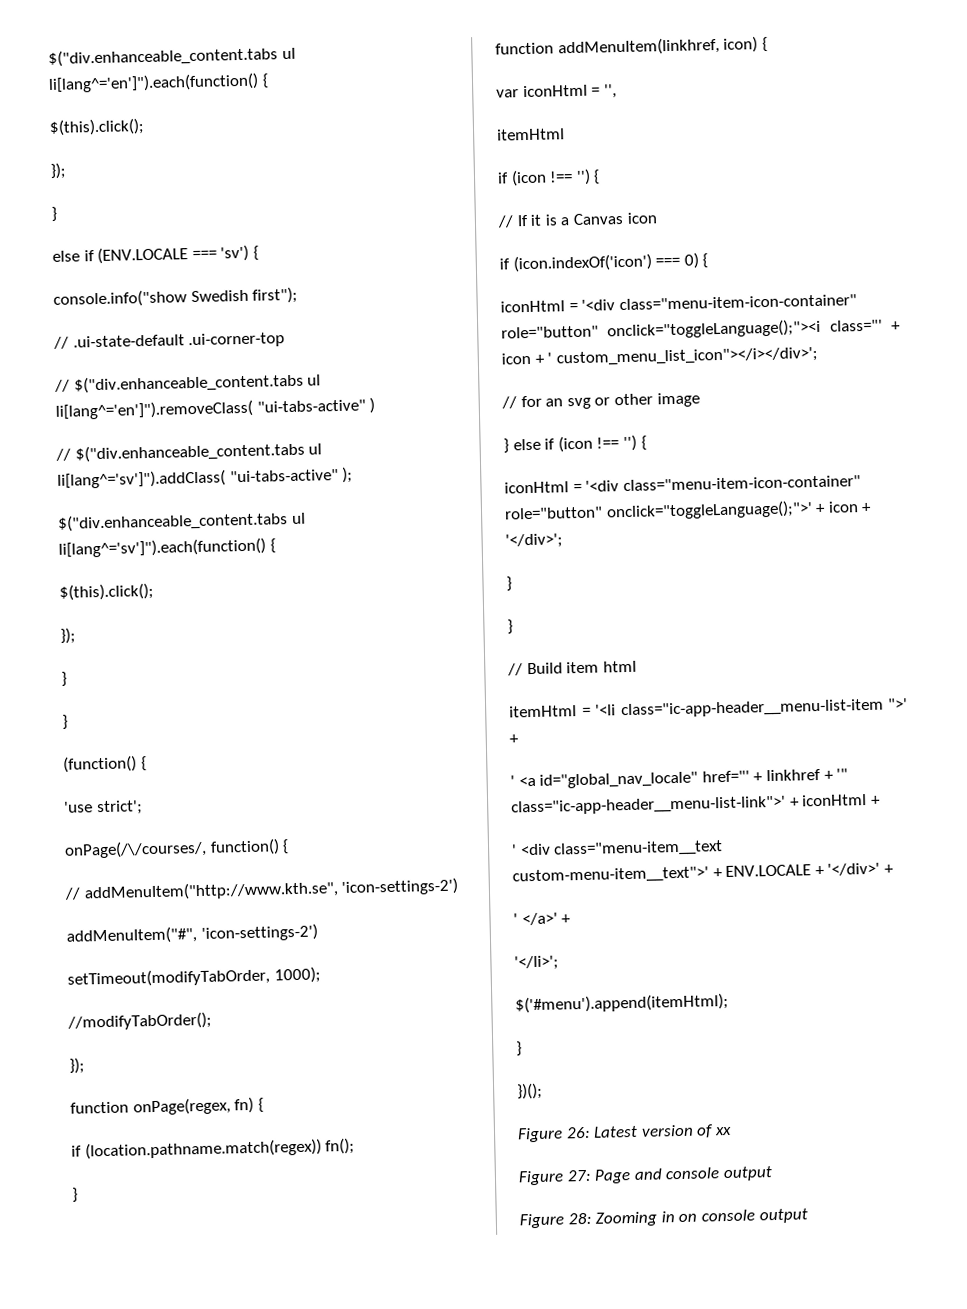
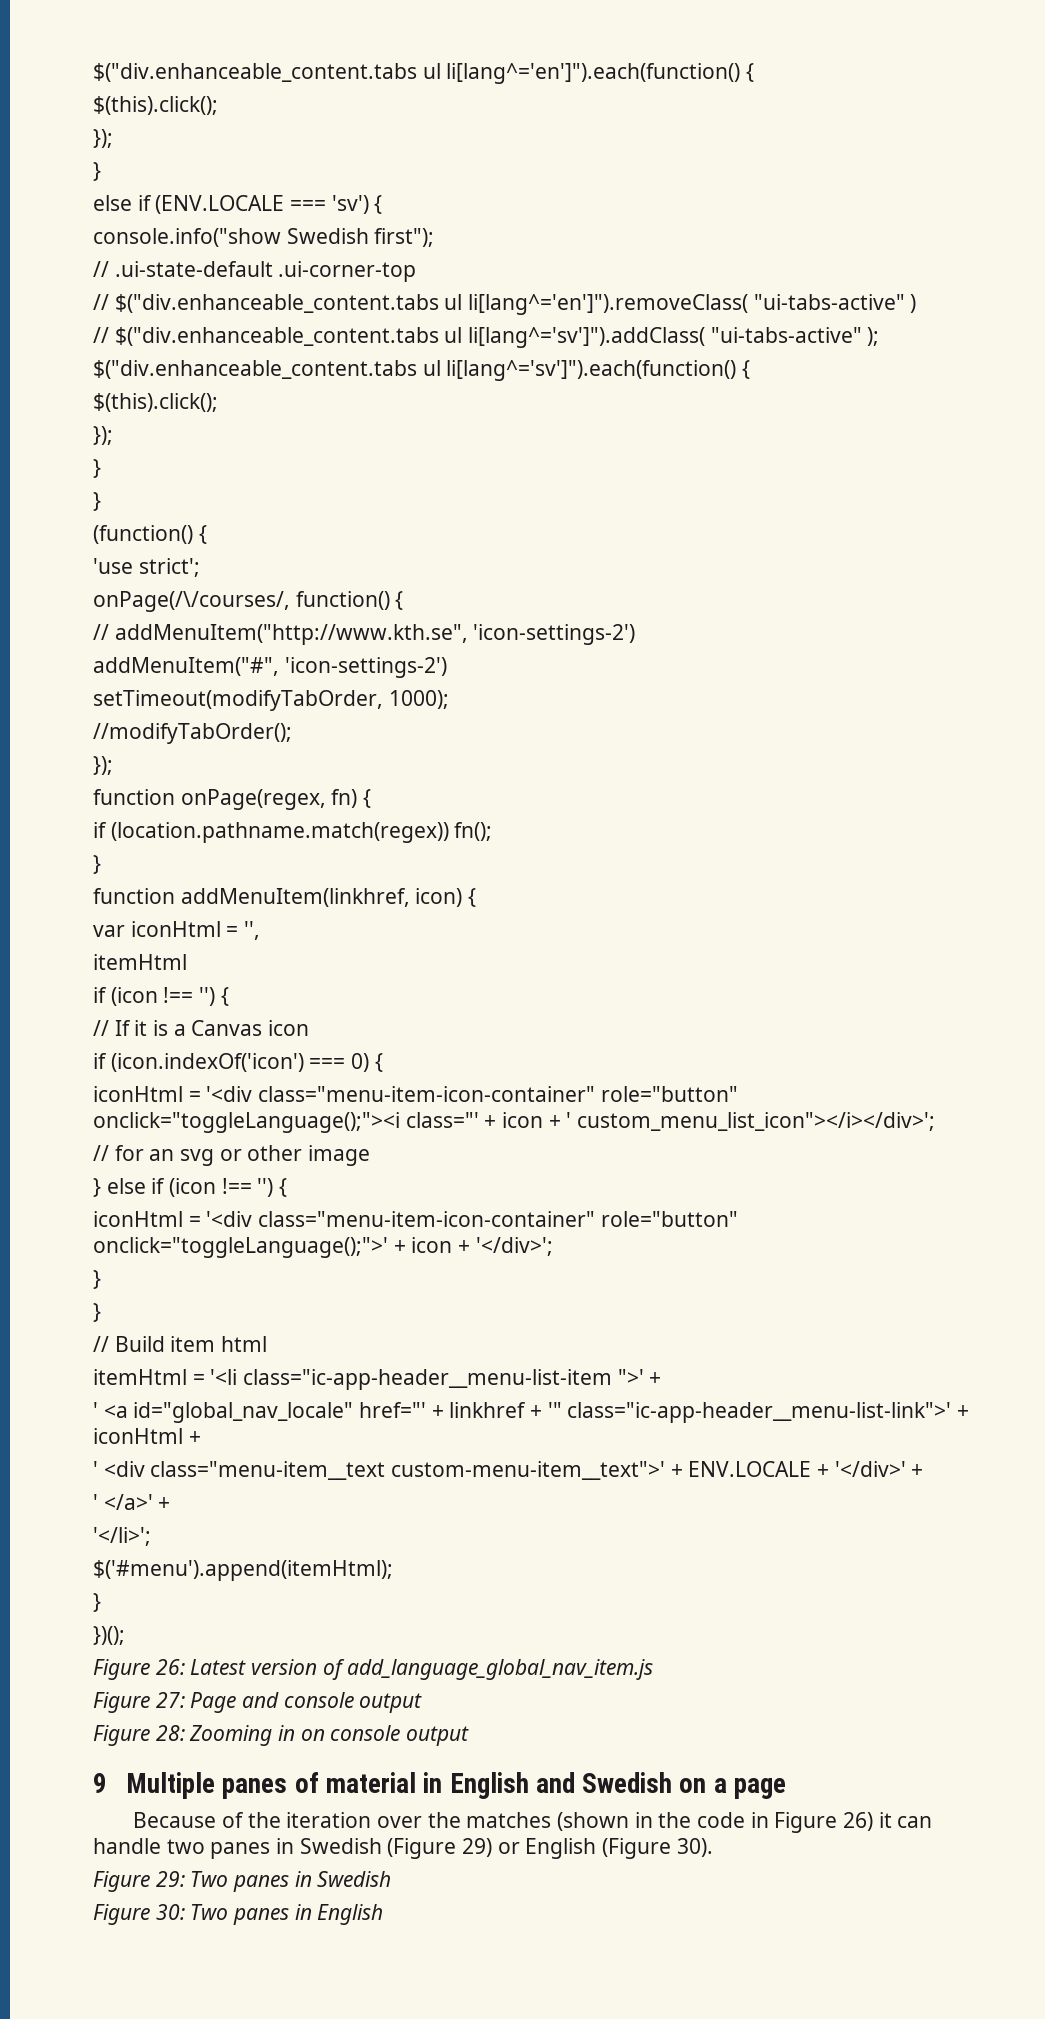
- Figure 26: Latest version of xx
+ Figure 26: Latest version of add_language_global_nav_item.js
+ 9 Multiple panes of material in English and Swedish on a page
+ Because of the iteration over the matches (shown in the code in Figure 26) it can handle two panes in Swedish (Figure 29) or English (Figure 30).
+ Figure 29: Two panes in Swedish
+ Figure 30: Two panes in English

